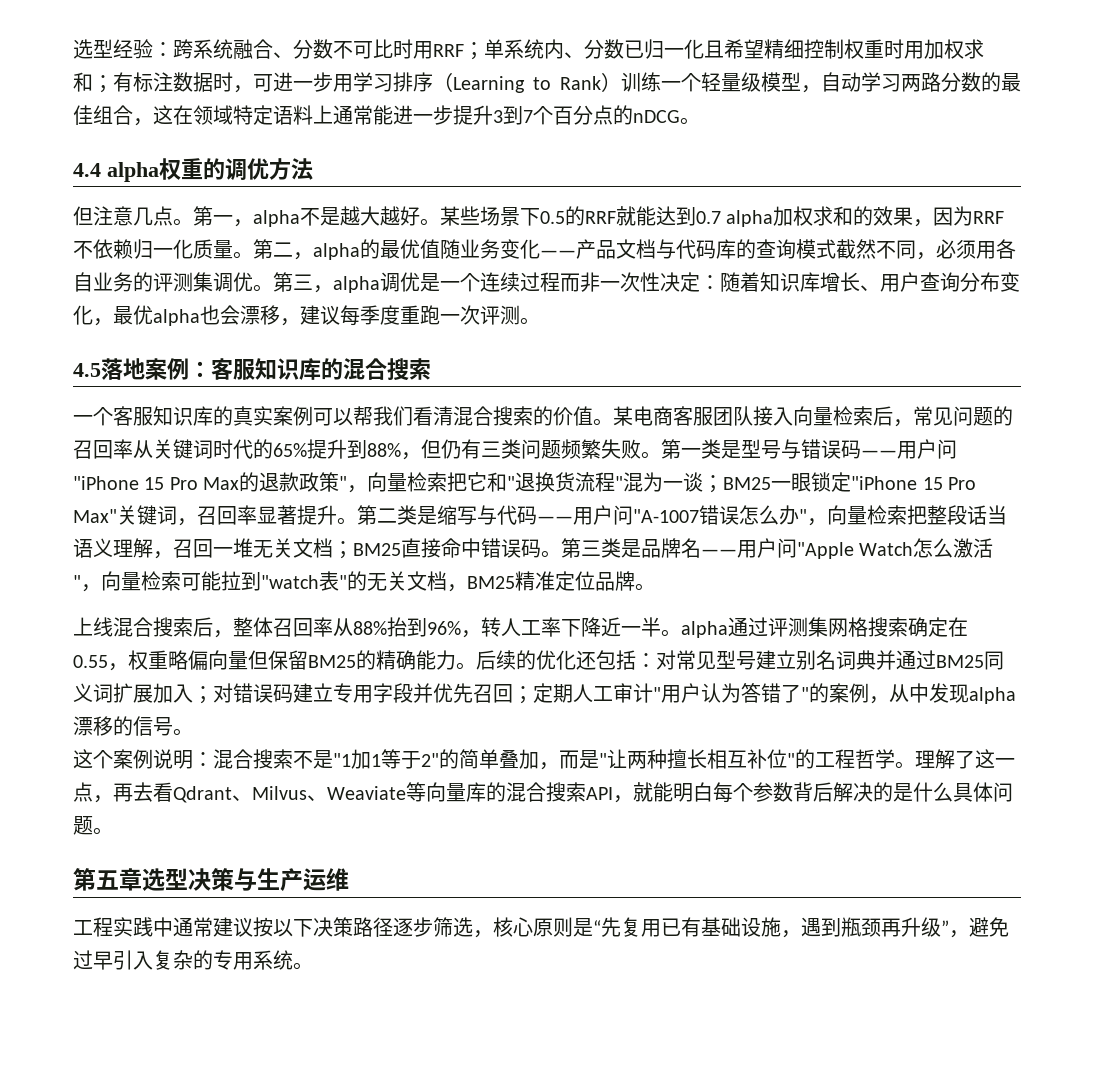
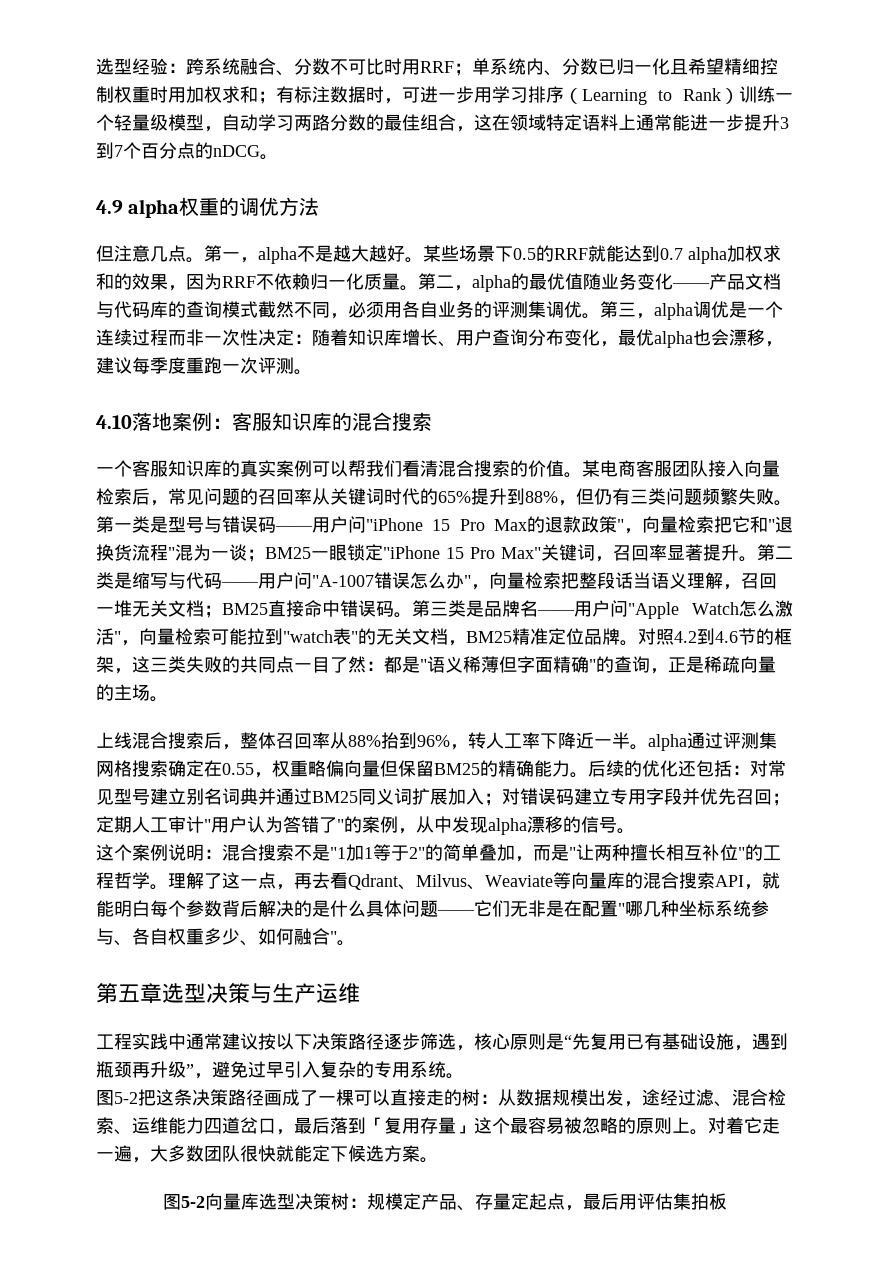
- 4.4 alpha权重的调优方法
+ 4.9 alpha权重的调优方法
- 4.5落地案例：客服知识库的混合搜索
+ 4.10落地案例：客服知识库的混合搜索
+ 对照4.2到4.6节的框架，这三类失败的共同点一目了然：都是"语义稀薄但字面精确"的查询，正是稀疏向量的主场。
- 理解了这一点，再去看Qdrant、Milvus、Weaviate等向量库的混合搜索API，就能明白每个参数背后解决的是什么具体问题。
+ 理解了这一点，再去看Qdrant、Milvus、Weaviate等向量库的混合搜索API，就能明白每个参数背后解决的是什么具体问题——它们无非是在配置"哪几种坐标系统参与、各自权重多少、如何融合"。
+ 图5-2把这条决策路径画成了一棵可以直接走的树：从数据规模出发，途经过滤、混合检索、运维能力四道岔口，最后落到「复用存量」这个最容易被忽略的原则上。对着它走一遍，大多数团队很快就能定下候选方案。
+ 图5-2向量库选型决策树：规模定产品、存量定起点，最后用评估集拍板

